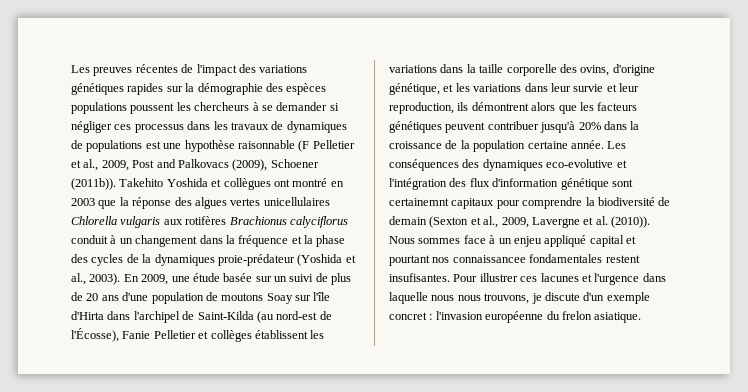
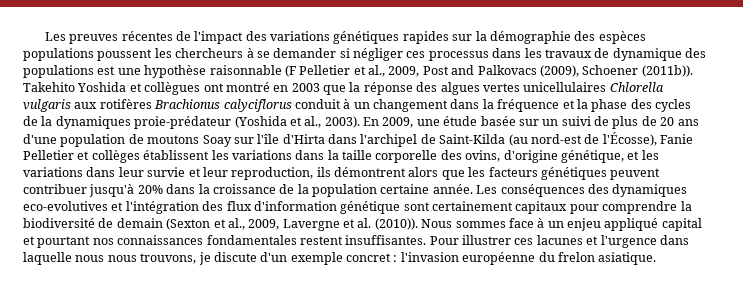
- Les preuves récentes de l'impact des variations génétiques rapides sur la démographie des espèces populations poussent les chercheurs à se demander si négliger ces processus dans les travaux de dynamiques de populations est une hypothèse raisonnable (F Pelletier et al., 2009, Post and Palkovacs (2009), Schoener (2011b)).
+ Les preuves récentes de l'impact des variations génétiques rapides sur la démographie des espèces populations poussent les chercheurs à se demander si négliger ces processus dans les travaux de dynamique des populations est une hypothèse raisonnable (F Pelletier et al., 2009, Post and Palkovacs (2009), Schoener (2011b)).
- Les conséquences des dynamiques eco-evolutive et l'intégration des flux d'information génétique sont certainemnt capitaux pour comprendre la biodiversité de demain (Sexton et al., 2009, Lavergne et al. (2010)).
+ Les conséquences des dynamiques eco-evolutives et l'intégration des flux d'information génétique sont certainement capitaux pour comprendre la biodiversité de demain (Sexton et al., 2009, Lavergne et al. (2010)).
- Nous sommes face à un enjeu appliqué capital et pourtant nos connaissancee fondamentales restent insufisantes.
+ Nous sommes face à un enjeu appliqué capital et pourtant nos connaissances fondamentales restent insuffisantes.

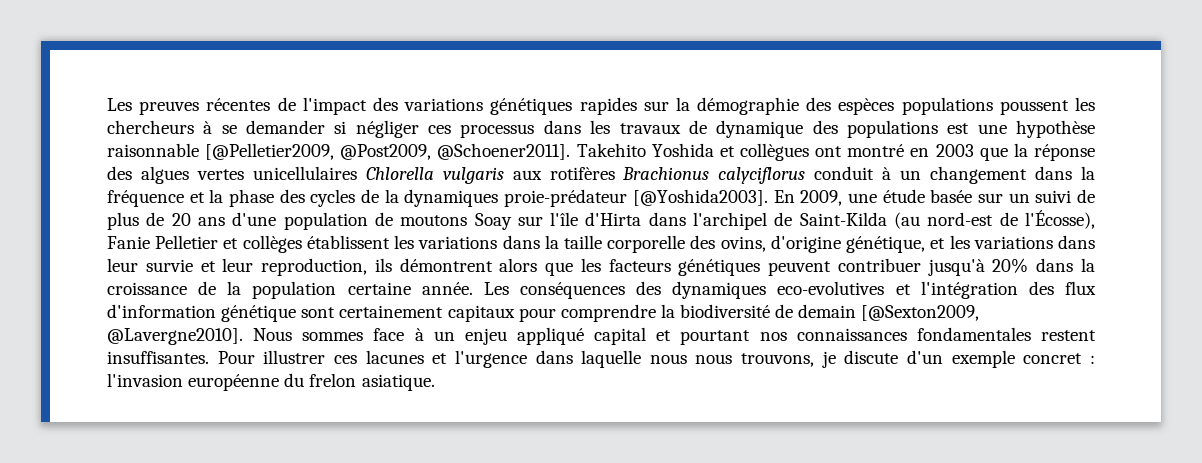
- Les preuves récentes de l'impact des variations génétiques rapides sur la démographie des espèces populations poussent les chercheurs à se demander si négliger ces processus dans les travaux de dynamique des populations est une hypothèse raisonnable (F Pelletier et al., 2009, Post and Palkovacs (2009), Schoener (2011b)).
+ Les preuves récentes de l'impact des variations génétiques rapides sur la démographie des espèces populations poussent les chercheurs à se demander si négliger ces processus dans les travaux de dynamique des populations est une hypothèse raisonnable [@Pelletier2009, @Post2009, @Schoener2011].
- Takehito Yoshida et collègues ont montré en 2003 que la réponse des algues vertes unicellulaires Chlorella vulgaris aux rotifères Brachionus calyciflorus conduit à un changement dans la fréquence et la phase des cycles de la dynamiques proie-prédateur (Yoshida et al., 2003).
+ Takehito Yoshida et collègues ont montré en 2003 que la réponse des algues vertes unicellulaires Chlorella vulgaris aux rotifères Brachionus calyciflorus conduit à un changement dans la fréquence et la phase des cycles de la dynamiques proie-prédateur [@Yoshida2003].
- Les conséquences des dynamiques eco-evolutives et l'intégration des flux d'information génétique sont certainement capitaux pour comprendre la biodiversité de demain (Sexton et al., 2009, Lavergne et al. (2010)).
+ Les conséquences des dynamiques eco-evolutives et l'intégration des flux d'information génétique sont certainement capitaux pour comprendre la biodiversité de demain [@Sexton2009, @Lavergne2010].

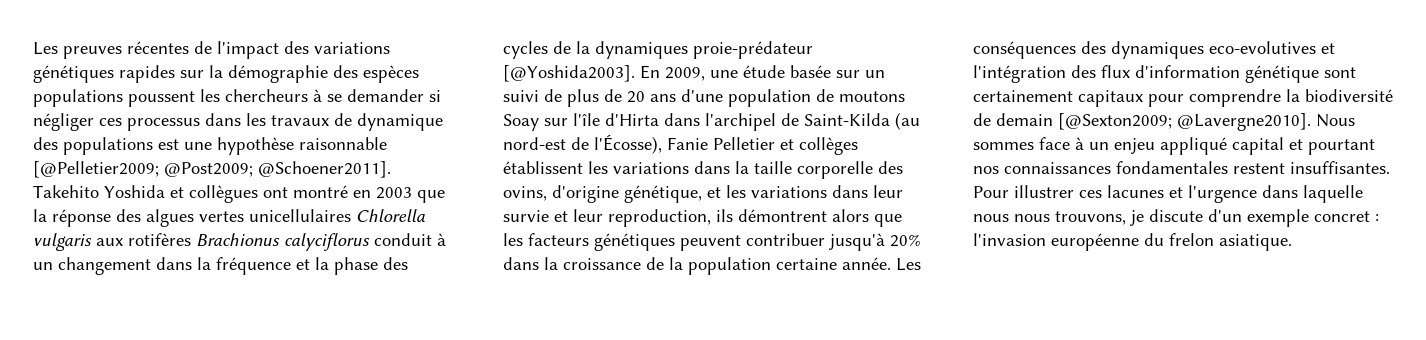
- Les preuves récentes de l'impact des variations génétiques rapides sur la démographie des espèces populations poussent les chercheurs à se demander si négliger ces processus dans les travaux de dynamique des populations est une hypothèse raisonnable [@Pelletier2009, @Post2009, @Schoener2011].
+ Les preuves récentes de l'impact des variations génétiques rapides sur la démographie des espèces populations poussent les chercheurs à se demander si négliger ces processus dans les travaux de dynamique des populations est une hypothèse raisonnable [@Pelletier2009; @Post2009; @Schoener2011].
- Les conséquences des dynamiques eco-evolutives et l'intégration des flux d'information génétique sont certainement capitaux pour comprendre la biodiversité de demain [@Sexton2009, @Lavergne2010].
+ Les conséquences des dynamiques eco-evolutives et l'intégration des flux d'information génétique sont certainement capitaux pour comprendre la biodiversité de demain [@Sexton2009; @Lavergne2010].

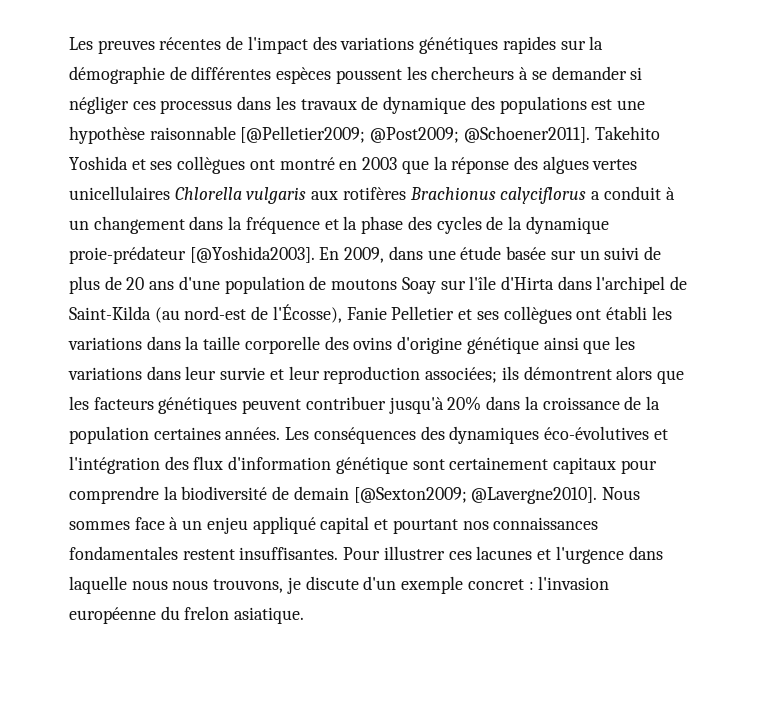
- Les preuves récentes de l'impact des variations génétiques rapides sur la démographie des espèces populations poussent les chercheurs à se demander si négliger ces processus dans les travaux de dynamique des populations est une hypothèse raisonnable [@Pelletier2009; @Post2009; @Schoener2011].
+ Les preuves récentes de l'impact des variations génétiques rapides sur la démographie de différentes espèces poussent les chercheurs à se demander si négliger ces processus dans les travaux de dynamique des populations est une hypothèse raisonnable [@Pelletier2009; @Post2009; @Schoener2011].
- Takehito Yoshida et collègues ont montré en 2003 que la réponse des algues vertes unicellulaires Chlorella vulgaris aux rotifères Brachionus calyciflorus conduit à un changement dans la fréquence et la phase des cycles de la dynamiques proie-prédateur [@Yoshida2003].
+ Takehito Yoshida et ses collègues ont montré en 2003 que la réponse des algues vertes unicellulaires Chlorella vulgaris aux rotifères Brachionus calyciflorus a conduit à un changement dans la fréquence et la phase des cycles de la dynamique proie-prédateur [@Yoshida2003].
- En 2009, une étude basée sur un suivi de plus de 20 ans d'une population de moutons Soay sur l'île d'Hirta dans l'archipel de Saint-Kilda (au nord-est de l'Écosse), Fanie Pelletier et collèges établissent les variations dans la taille corporelle des ovins, d'origine génétique, et les variations dans leur survie et leur reproduction, ils démontrent alors que les facteurs génétiques peuvent contribuer jusqu'à 20% dans la croissance de la population certaine année.
+ En 2009, dans une étude basée sur un suivi de plus de 20 ans d'une population de moutons Soay sur l'île d'Hirta dans l'archipel de Saint-Kilda (au nord-est de l'Écosse), Fanie Pelletier et ses collègues ont établi les variations dans la taille corporelle des ovins d'origine génétique ainsi que les variations dans leur survie et leur reproduction associées; ils démontrent alors que les facteurs génétiques peuvent contribuer jusqu'à 20% dans la croissance de la population certaines années.
- Les conséquences des dynamiques eco-evolutives et l'intégration des flux d'information génétique sont certainement capitaux pour comprendre la biodiversité de demain [@Sexton2009; @Lavergne2010].
+ Les conséquences des dynamiques éco-évolutives et l'intégration des flux d'information génétique sont certainement capitaux pour comprendre la biodiversité de demain [@Sexton2009; @Lavergne2010].

